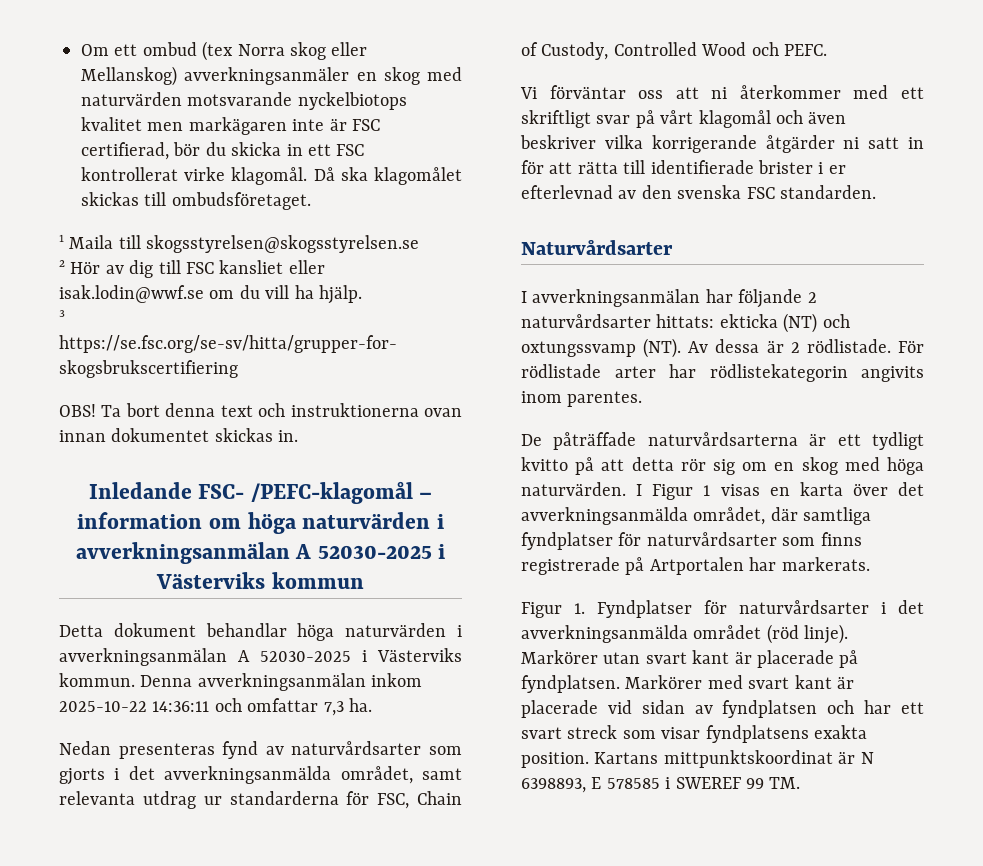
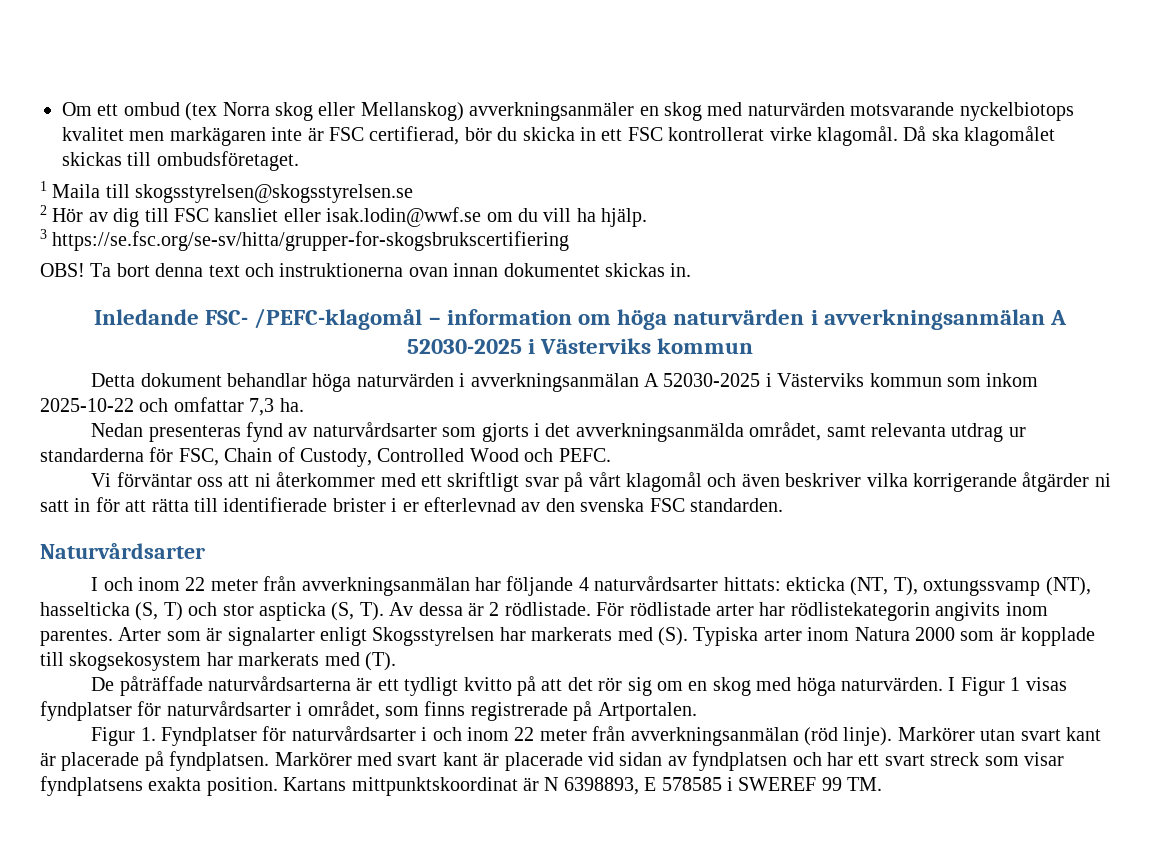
- Detta dokument behandlar höga naturvärden i avverkningsanmälan A 52030-2025 i Västerviks kommun. Denna avverkningsanmälan inkom 2025-10-22 14:36:11 och omfattar 7,3 ha.
+ Detta dokument behandlar höga naturvärden i avverkningsanmälan A 52030-2025 i Västerviks kommun som inkom 2025-10-22 och omfattar 7,3 ha.
- I avverkningsanmälan har följande 2 naturvårdsarter hittats: ekticka (NT) och oxtungssvamp (NT). Av dessa är 2 rödlistade.
+ I och inom 22 meter från avverkningsanmälan har följande 4 naturvårdsarter hittats: ekticka (NT, T), oxtungssvamp (NT), hasselticka (S, T) och stor aspticka (S, T). Av dessa är 2 rödlistade.
+ Arter som är signalarter enligt Skogsstyrelsen har markerats med (S). Typiska arter inom Natura 2000 som är kopplade till skogsekosystem har markerats med (T).
- De påträffade naturvårdsarterna är ett tydligt kvitto på att detta rör sig om en skog med höga naturvärden.
+ De påträffade naturvårdsarterna är ett tydligt kvitto på att det rör sig om en skog med höga naturvärden.
- I Figur 1 visas en karta över det avverkningsanmälda området, där samtliga fyndplatser för naturvårdsarter som finns registrerade på Artportalen har markerats.
+ I Figur 1 visas fyndplatser för naturvårdsarter i området, som finns registrerade på Artportalen.
- Figur 1. Fyndplatser för naturvårdsarter i det avverkningsanmälda området (röd linje).
+ Figur 1. Fyndplatser för naturvårdsarter i och inom 22 meter från avverkningsanmälan (röd linje).

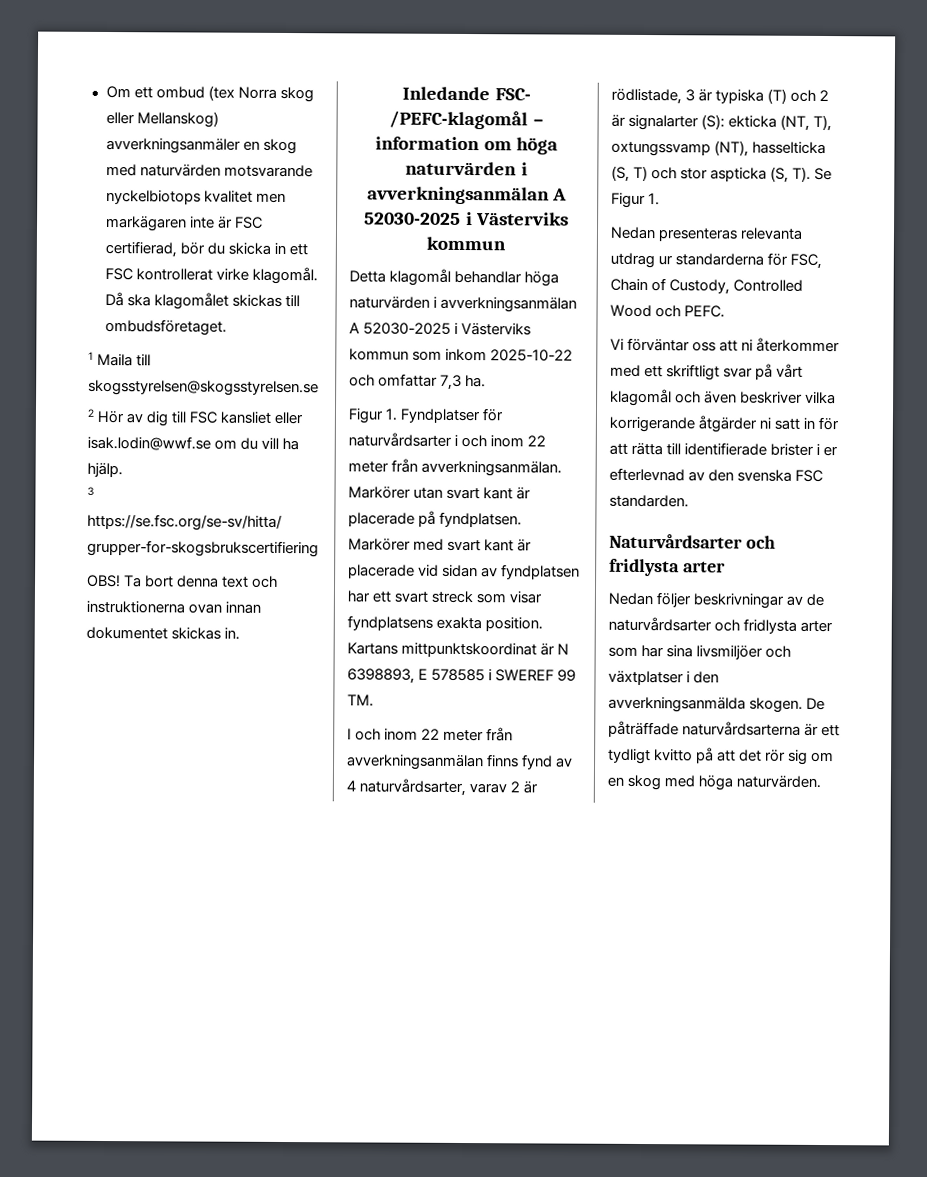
- Detta dokument behandlar höga naturvärden i avverkningsanmälan A 52030-2025 i Västerviks kommun som inkom 2025-10-22 och omfattar 7,3 ha.
+ Detta klagomål behandlar höga naturvärden i avverkningsanmälan A 52030-2025 i Västerviks kommun som inkom 2025-10-22 och omfattar 7,3 ha.
- Nedan presenteras fynd av naturvårdsarter som gjorts i det avverkningsanmälda området, samt relevanta utdrag ur standarderna för FSC, Chain of Custody, Controlled Wood och PEFC.
+ Figur 1. Fyndplatser för naturvårdsarter i och inom 22 meter från avverkningsanmälan. Markörer utan svart kant är placerade på fyndplatsen. Markörer med svart kant är placerade vid sidan av fyndplatsen har ett svart streck som visar fyndplatsens exakta position. Kartans mittpunktskoordinat är N 6398893, E 578585 i SWEREF 99 TM.
+ I och inom 22 meter från avverkningsanmälan finns fynd av 4 naturvårdsarter, varav 2 är rödlistade, 3 är typiska (T) och 2 är signalarter (S): ekticka (NT, T), oxtungssvamp (NT), hasselticka (S, T) och stor aspticka (S, T). Se Figur 1.
+ Nedan presenteras relevanta utdrag ur standarderna för FSC, Chain of Custody, Controlled Wood och PEFC.
- Naturvårdsarter
- I och inom 22 meter från avverkningsanmälan har följande 4 naturvårdsarter hittats: ekticka (NT, T), oxtungssvamp (NT), hasselticka (S, T) och stor aspticka (S, T). Av dessa är 2 rödlistade. För rödlistade arter har rödlistekategorin angivits inom parentes. Arter som är signalarter enligt Skogsstyrelsen har markerats med (S). Typiska arter inom Natura 2000 som är kopplade till skogsekosystem har markerats med (T).
- De påträffade naturvårdsarterna är ett tydligt kvitto på att det rör sig om en skog med höga naturvärden. I Figur 1 visas fyndplatser för naturvårdsarter i området, som finns registrerade på Artportalen.
- Figur 1. Fyndplatser för naturvårdsarter i och inom 22 meter från avverkningsanmälan (röd linje). Markörer utan svart kant är placerade på fyndplatsen. Markörer med svart kant är placerade vid sidan av fyndplatsen och har ett svart streck som visar fyndplatsens exakta position. Kartans mittpunktskoordinat är N 6398893, E 578585 i SWEREF 99 TM.
+ Naturvårdsarter och fridlysta arter
+ Nedan följer beskrivningar av de naturvårdsarter och fridlysta arter som har sina livsmiljöer och växtplatser i den avverkningsanmälda skogen. De påträffade naturvårdsarterna är ett tydligt kvitto på att det rör sig om en skog med höga naturvärden.

